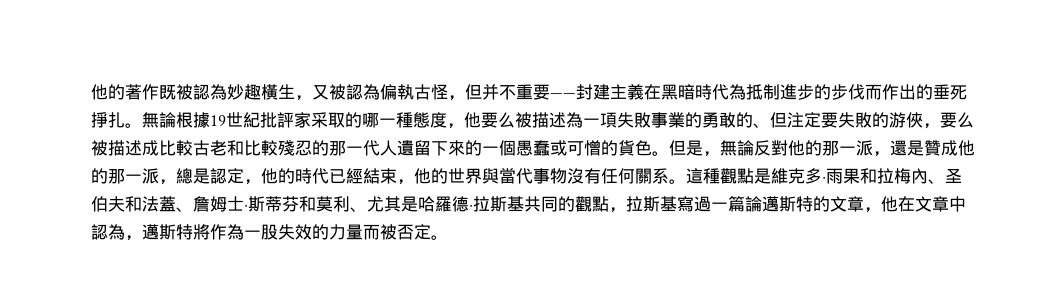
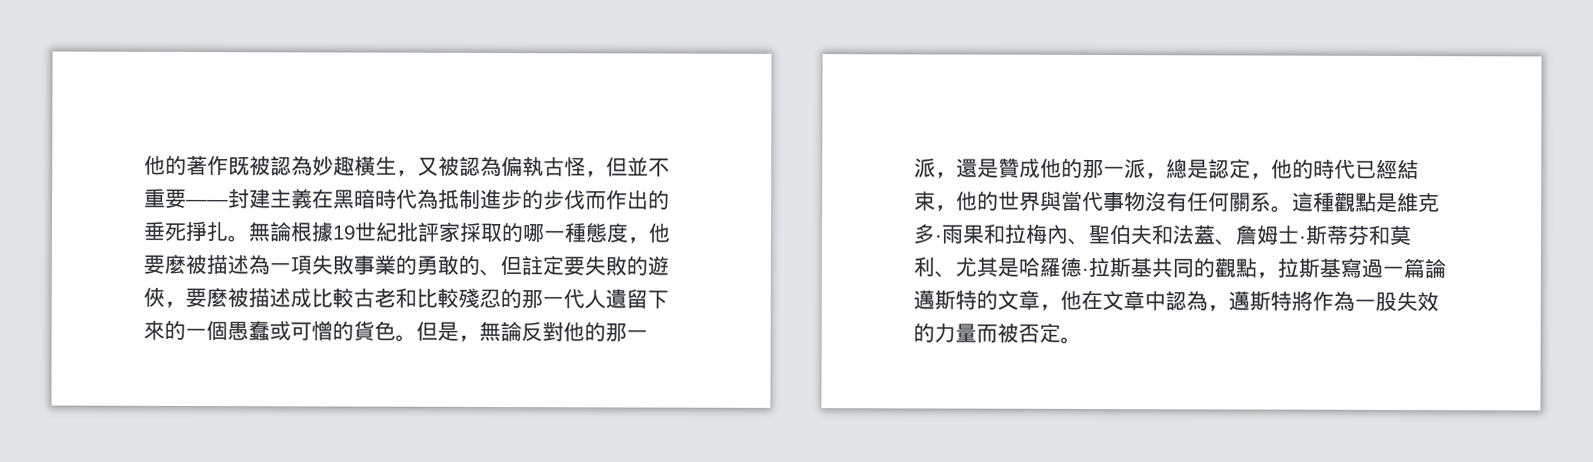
- 他的著作既被認為妙趣橫生，又被認為偏執古怪，但并不重要——封建主義在黑暗時代為抵制進步的步伐而作出的垂死掙扎。
+ 他的著作既被認為妙趣橫生，又被認為偏執古怪，但並不重要——封建主義在黑暗時代為抵制進步的步伐而作出的垂死掙扎。
- 無論根據19世紀批評家采取的哪一種態度，他要么被描述為一項失敗事業的勇敢的、但注定要失敗的游俠，要么被描述成比較古老和比較殘忍的那一代人遺留下來的一個愚蠢或可憎的貨色。
+ 無論根據19世紀批評家採取的哪一種態度，他要麼被描述為一項失敗事業的勇敢的、但註定要失敗的遊俠，要麼被描述成比較古老和比較殘忍的那一代人遺留下來的一個愚蠢或可憎的貨色。
- 這種觀點是維克多·雨果和拉梅內、圣伯夫和法蓋、詹姆士·斯蒂芬和莫利、尤其是哈羅德·拉斯基共同的觀點，拉斯基寫過一篇論邁斯特的文章，他在文章中認為，邁斯特將作為一股失效的力量而被否定。
+ 這種觀點是維克多·雨果和拉梅內、聖伯夫和法蓋、詹姆士·斯蒂芬和莫利、尤其是哈羅德·拉斯基共同的觀點，拉斯基寫過一篇論邁斯特的文章，他在文章中認為，邁斯特將作為一股失效的力量而被否定。

